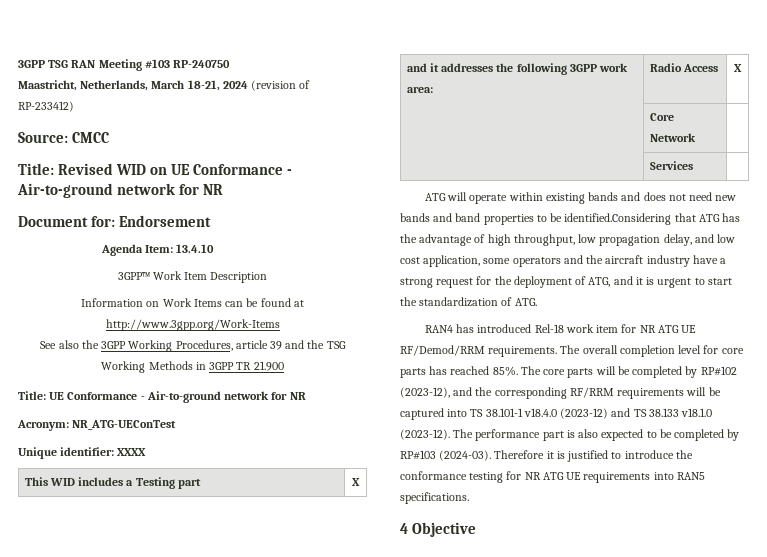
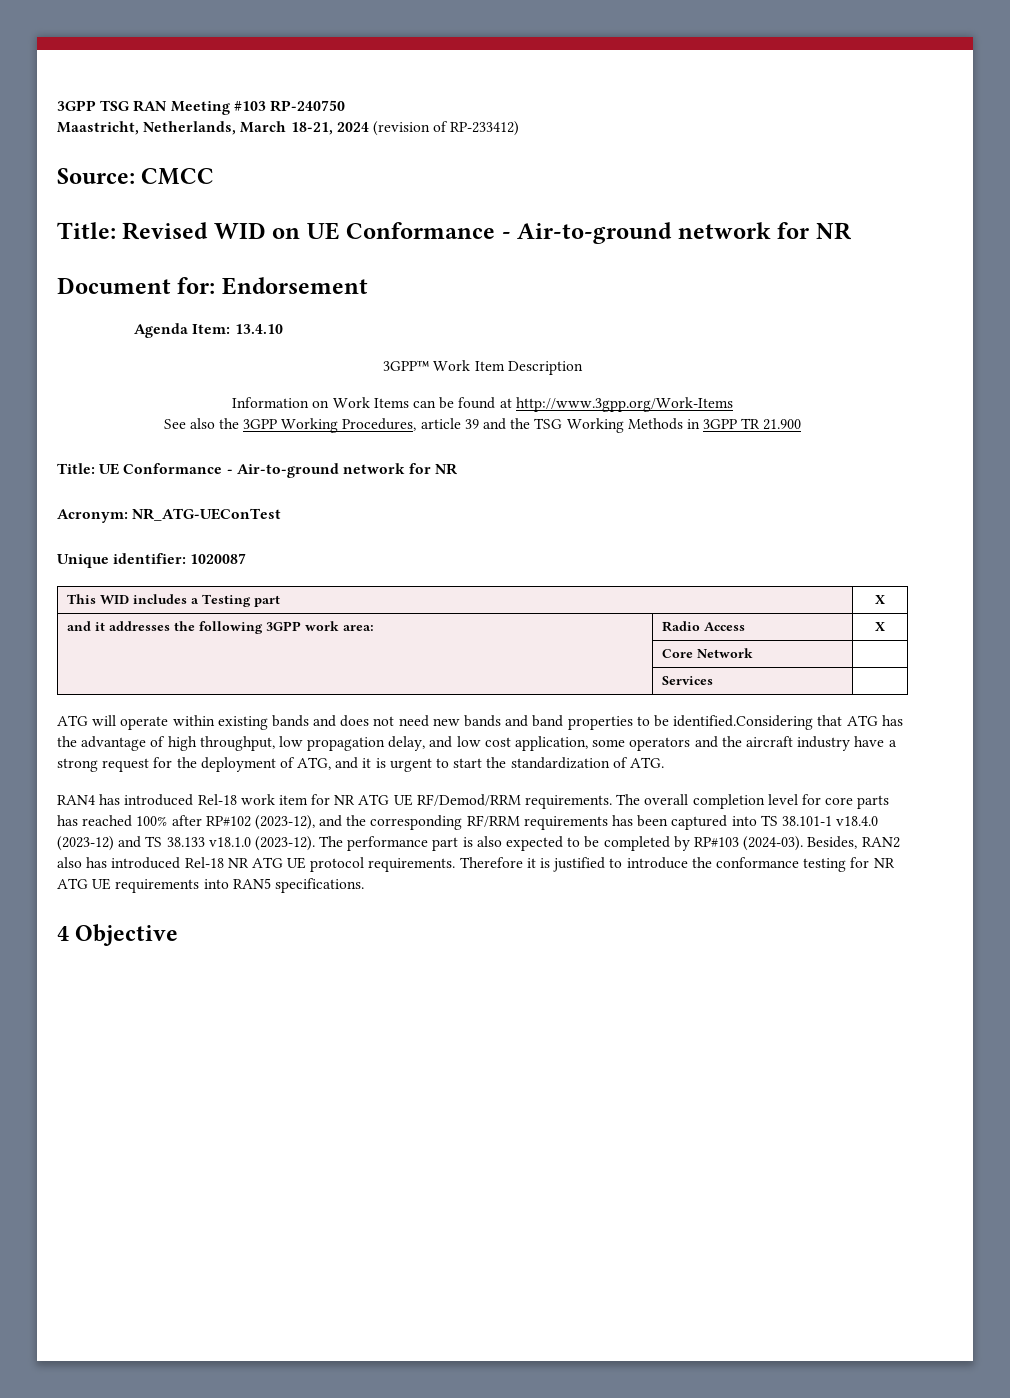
- Unique identifier: XXXX
+ Unique identifier: 1020087
- The overall completion level for core parts has reached 85%. The core parts will be completed by RP#102 (2023-12), and the corresponding RF/RRM requirements will be captured into TS 38.101-1 v18.4.0 (2023-12) and TS 38.133 v18.1.0 (2023-12).
+ The overall completion level for core parts has reached 100% after RP#102 (2023-12), and the corresponding RF/RRM requirements has been captured into TS 38.101-1 v18.4.0 (2023-12) and TS 38.133 v18.1.0 (2023-12).
+ Besides, RAN2 also has introduced Rel-18 NR ATG UE protocol requirements.

